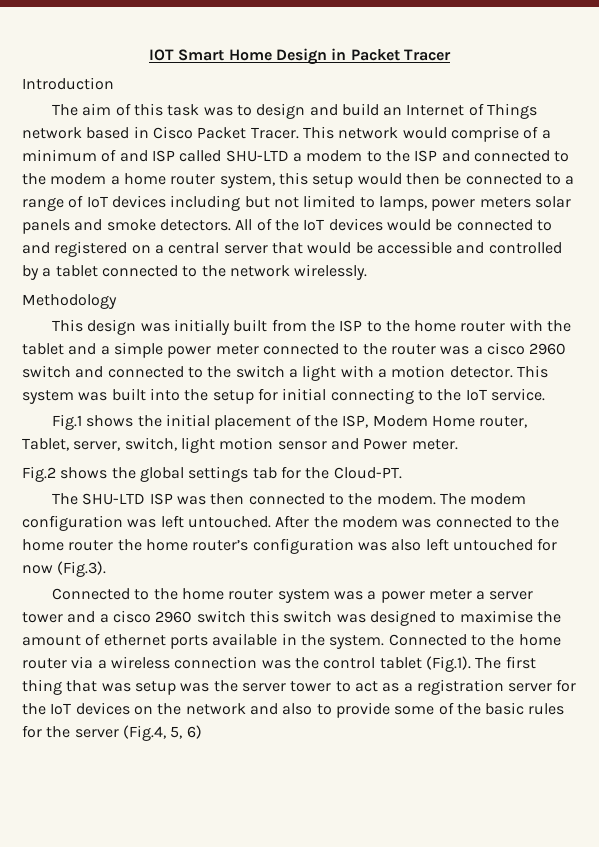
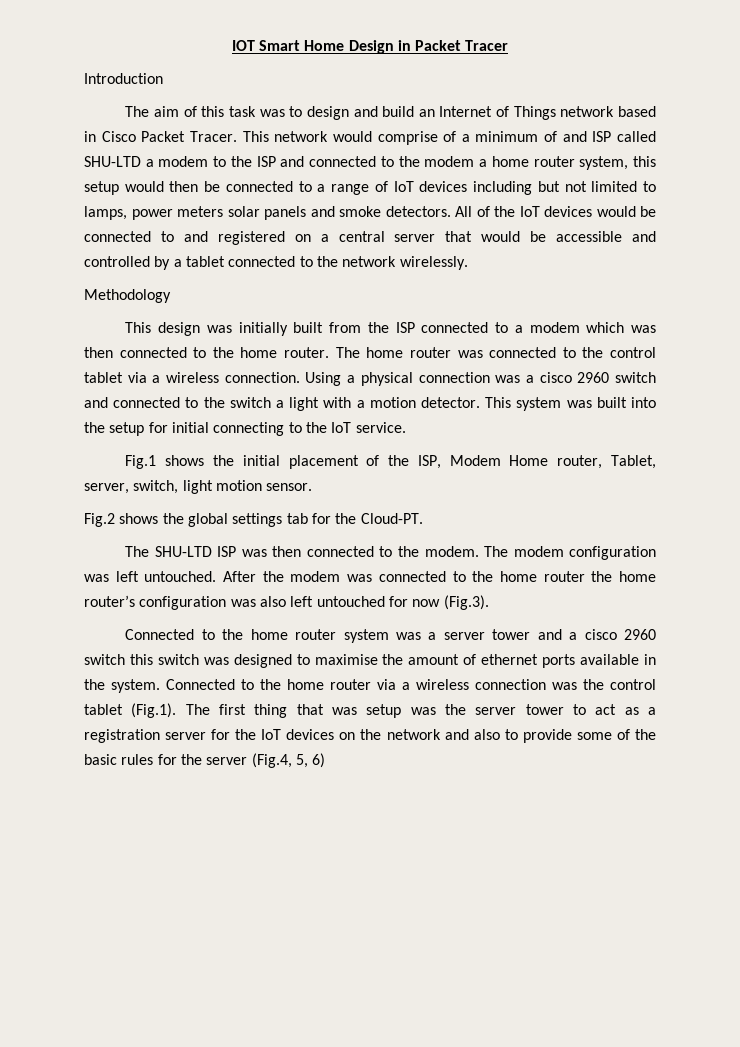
- This design was initially built from the ISP to the home router with the tablet and a simple power meter connected to the router was a cisco 2960 switch and connected to the switch a light with a motion detector.
+ This design was initially built from the ISP connected to a modem which was then connected to the home router. The home router was connected to the control tablet via a wireless connection. Using a physical connection was a cisco 2960 switch and connected to the switch a light with a motion detector.
- Fig.1 shows the initial placement of the ISP, Modem Home router, Tablet, server, switch, light motion sensor and Power meter.
+ Fig.1 shows the initial placement of the ISP, Modem Home router, Tablet, server, switch, light motion sensor.
- Connected to the home router system was a power meter a server tower and a cisco 2960 switch this switch was designed to maximise the amount of ethernet ports available in the system.
+ Connected to the home router system was a server tower and a cisco 2960 switch this switch was designed to maximise the amount of ethernet ports available in the system.

